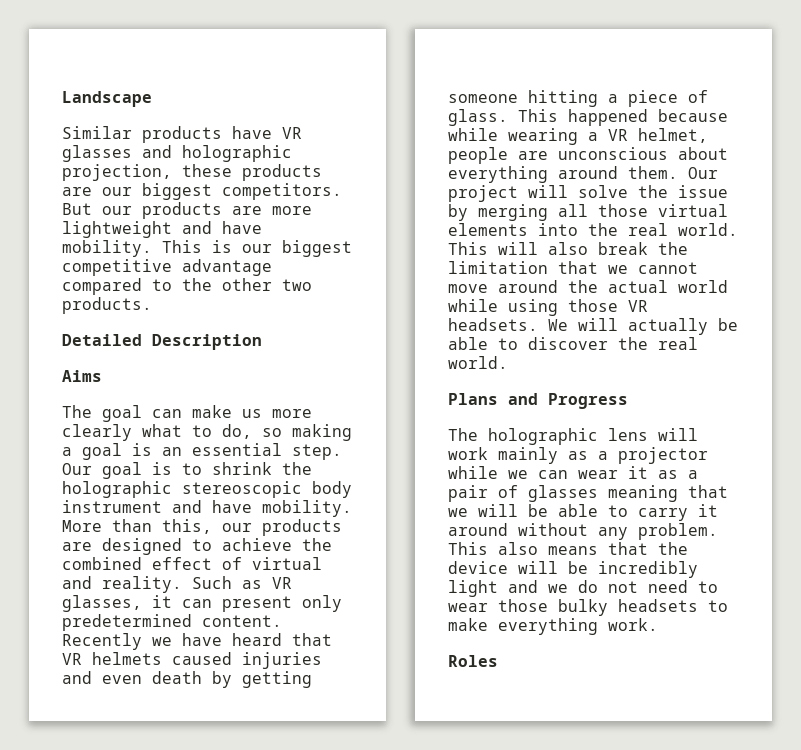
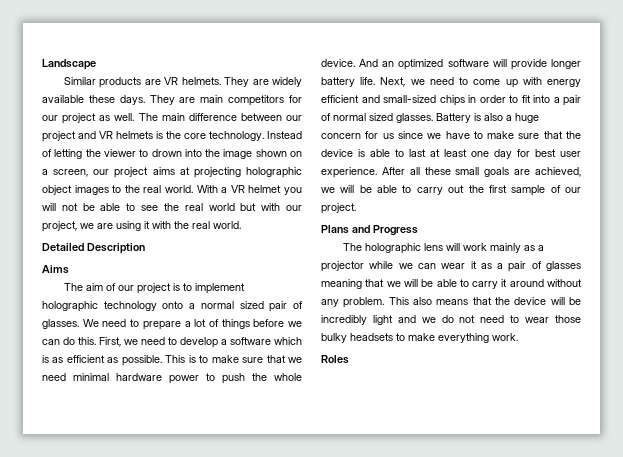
- Similar products have VR glasses and holographic projection, these products are our biggest competitors. But our products are more lightweight and have mobility. This is our biggest competitive advantage compared to the other two products.
+ Similar products are VR helmets. They are widely available these days. They are main competitors for our project as well. The main difference between our project and VR helmets is the core technology. Instead of letting the viewer to drown into the image shown on a screen, our project aims at projecting holographic object images to the real world. With a VR helmet you will not be able to see the real world but with our project, we are using it with the real world.
  Detailed Description
  Aims
- The goal can make us more clearly what to do, so making a goal is an essential step. Our goal is to shrink the holographic stereoscopic body instrument and have mobility. More than this, our products are designed to achieve the combined effect of virtual and reality. Such as VR glasses, it can present only predetermined content. Recently we have heard that VR helmets caused injuries and even death by getting someone hitting a piece of glass. This happened because while wearing a VR helmet, people are unconscious about everything around them. Our project will solve the issue by merging all those virtual elements into the real world. This will also break the limitation that we cannot move around the actual world while using those VR headsets. We will actually be able to discover the real world.
+ The aim of our project is to implement holographic technology onto a normal sized pair of glasses. We need to prepare a lot of things before we can do this. First, we need to develop a software which is as efficient as possible. This is to make sure that we need minimal hardware power to push the whole device. And an optimized software will provide longer battery life. Next, we need to come up with energy efficient and small-sized chips in order to fit into a pair of normal sized glasses. Battery is also a huge concern for us since we have to make sure that the device is able to last at least one day for best user experience. After all these small goals are achieved, we will be able to carry out the first sample of our project.

